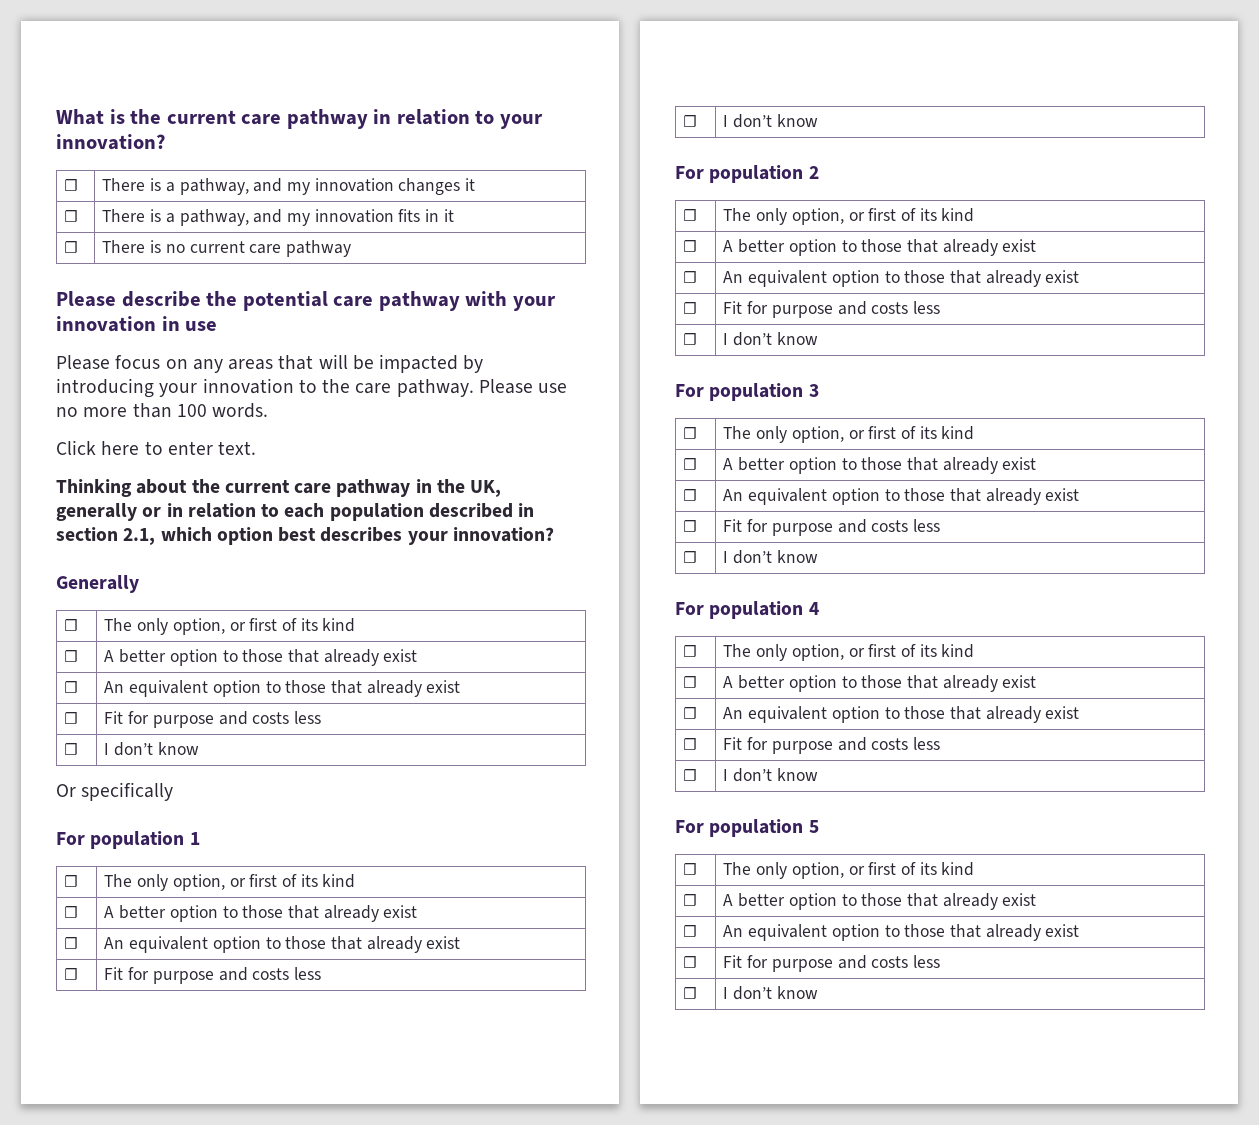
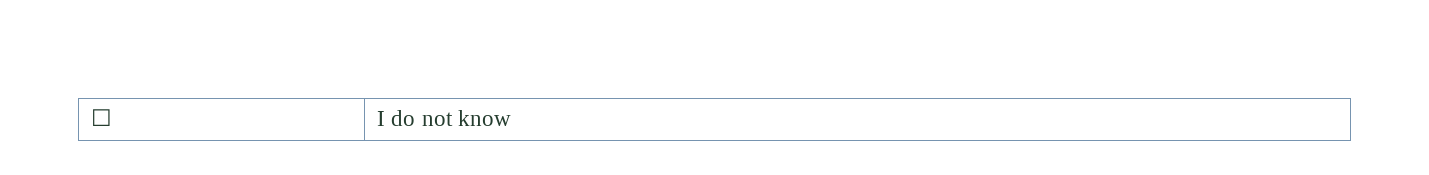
- What is the current care pathway in relation to your innovation?
- ☐ | There is a pathway, and my innovation changes it
- ☐ | There is a pathway, and my innovation fits in it
- ☐ | There is no current care pathway
- Please describe the potential care pathway with your innovation in use
- Please focus on any areas that will be impacted by introducing your innovation to the care pathway. Please use no more than 100 words.
- Click here to enter text.
- Thinking about the current care pathway in the UK, generally or in relation to each population described in section 2.1, which option best describes your innovation?
- Generally
- ☐ | The only option, or first of its kind
- ☐ | A better option to those that already exist
- ☐ | An equivalent option to those that already exist
- ☐ | Fit for purpose and costs less
- ☐ | I don’t know
- Or specifically
- For population 1
- ☐ | The only option, or first of its kind
- ☐ | A better option to those that already exist
- ☐ | An equivalent option to those that already exist
- ☐ | Fit for purpose and costs less
- ☐ | I don’t know
- For population 2
- ☐ | The only option, or first of its kind
- ☐ | A better option to those that already exist
- ☐ | An equivalent option to those that already exist
- ☐ | Fit for purpose and costs less
- ☐ | I don’t know
- For population 3
- ☐ | The only option, or first of its kind
- ☐ | A better option to those that already exist
- ☐ | An equivalent option to those that already exist
- ☐ | Fit for purpose and costs less
- ☐ | I don’t know
- For population 4
- ☐ | The only option, or first of its kind
- ☐ | A better option to those that already exist
- ☐ | An equivalent option to those that already exist
- ☐ | Fit for purpose and costs less
- ☐ | I don’t know
- For population 5
- ☐ | The only option, or first of its kind
- ☐ | A better option to those that already exist
- ☐ | An equivalent option to those that already exist
- ☐ | Fit for purpose and costs less
- ☐ | I don’t know
+ ☐ | I do not know

